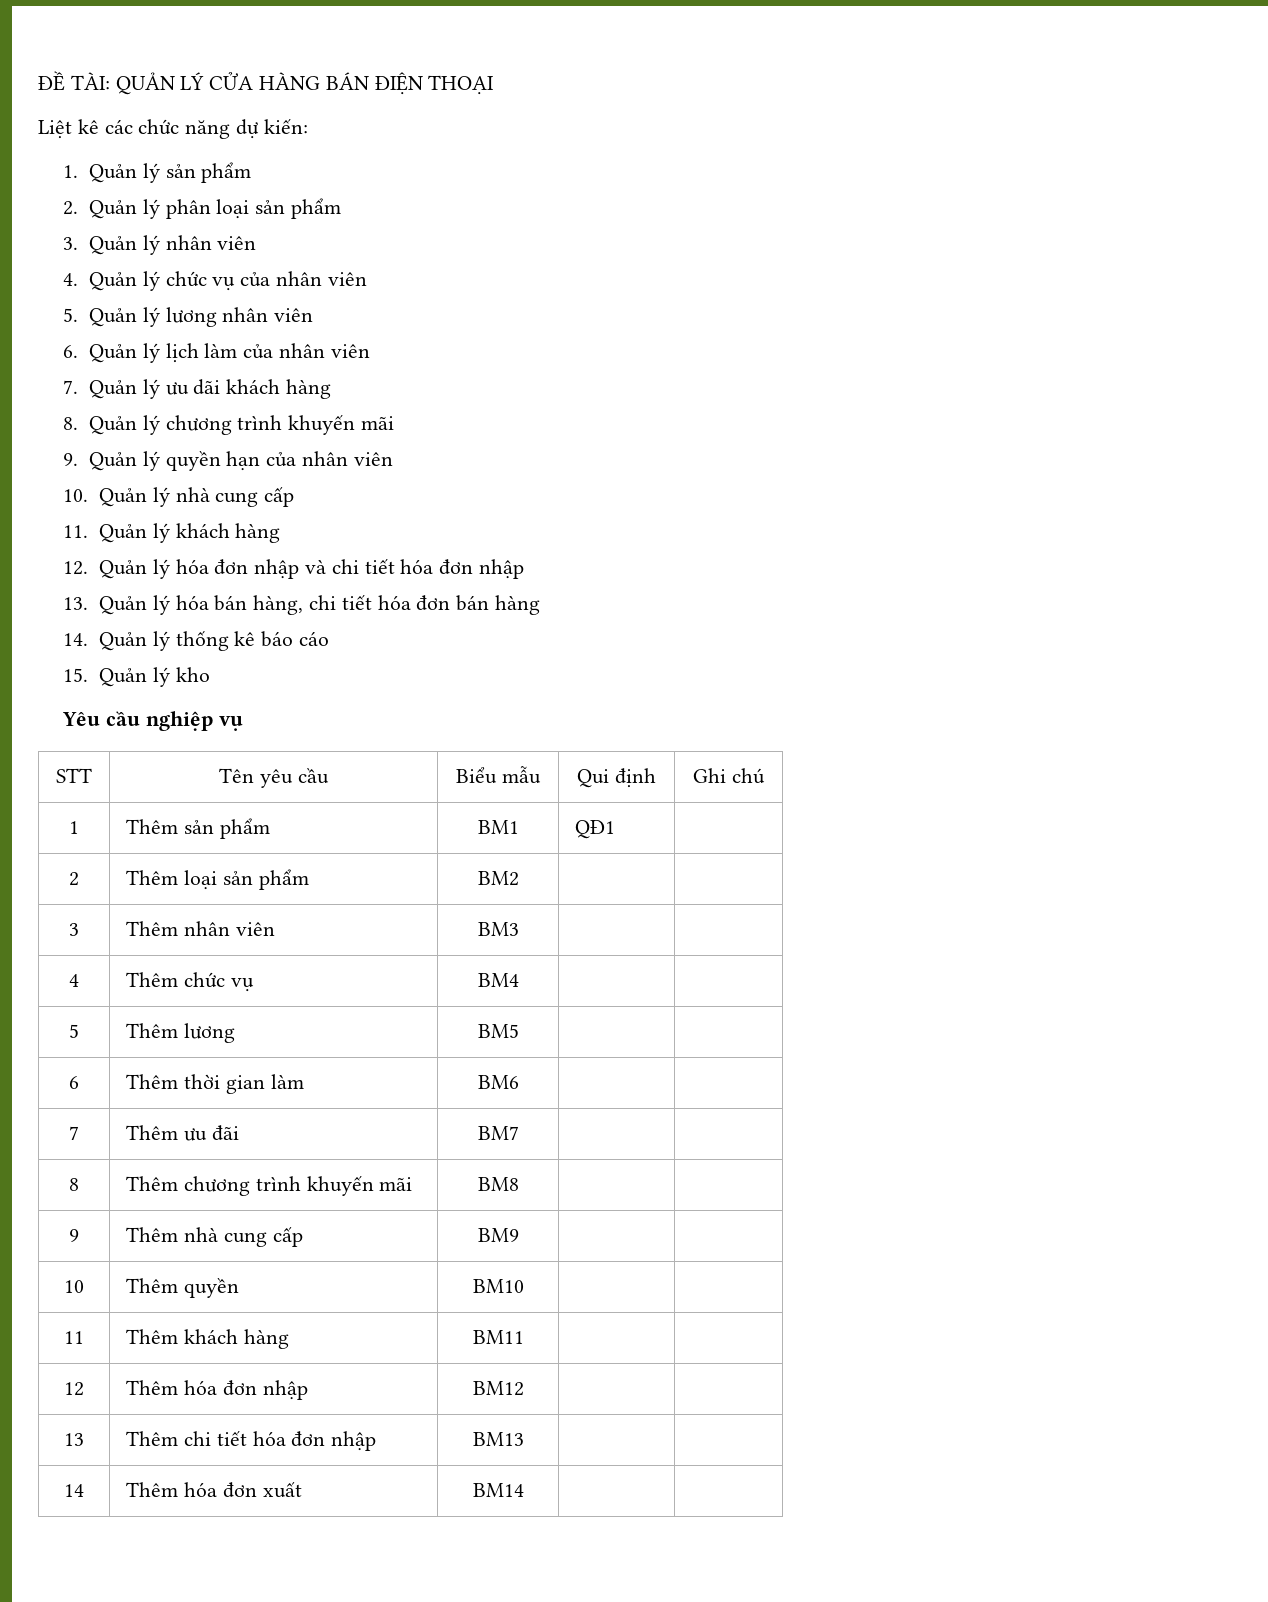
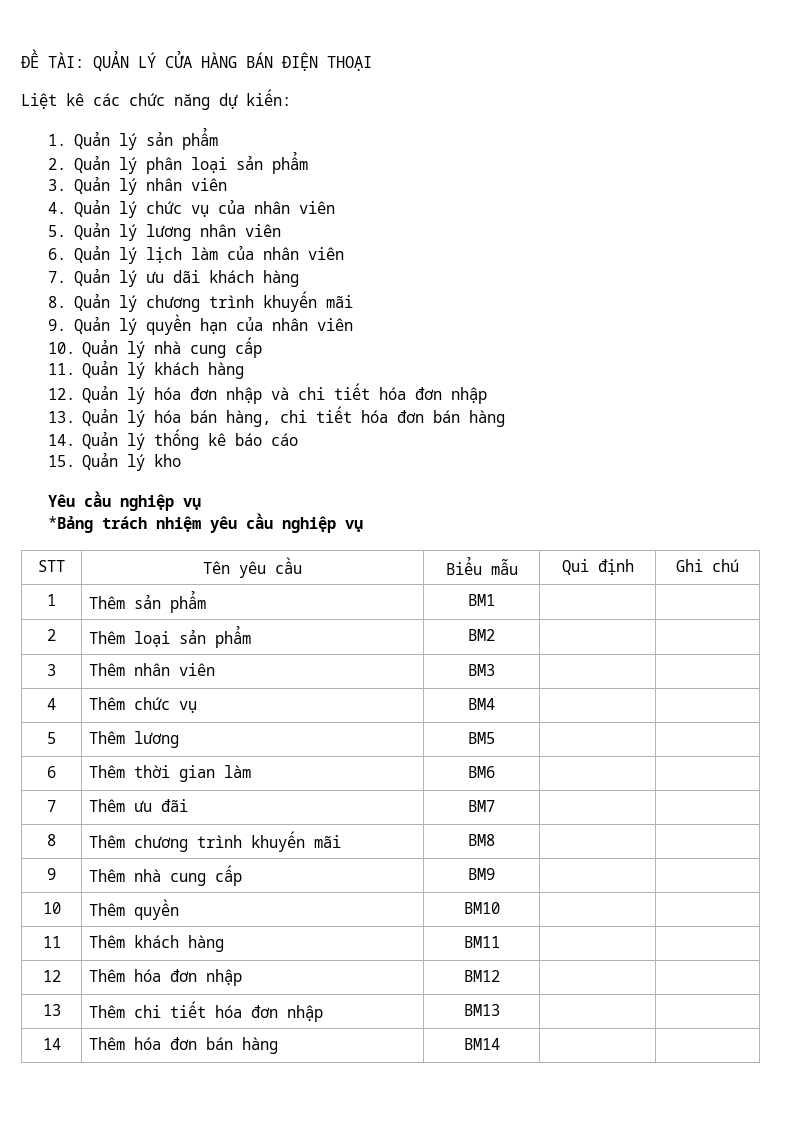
+ *Bảng trách nhiệm yêu cầu nghiệp vụ
- 1 | Thêm sản phẩm | BM1 | QĐ1 |
+ 1 | Thêm sản phẩm | BM1 | |
- 14 | Thêm hóa đơn xuất | BM14 | |
+ 14 | Thêm hóa đơn bán hàng | BM14 | |

